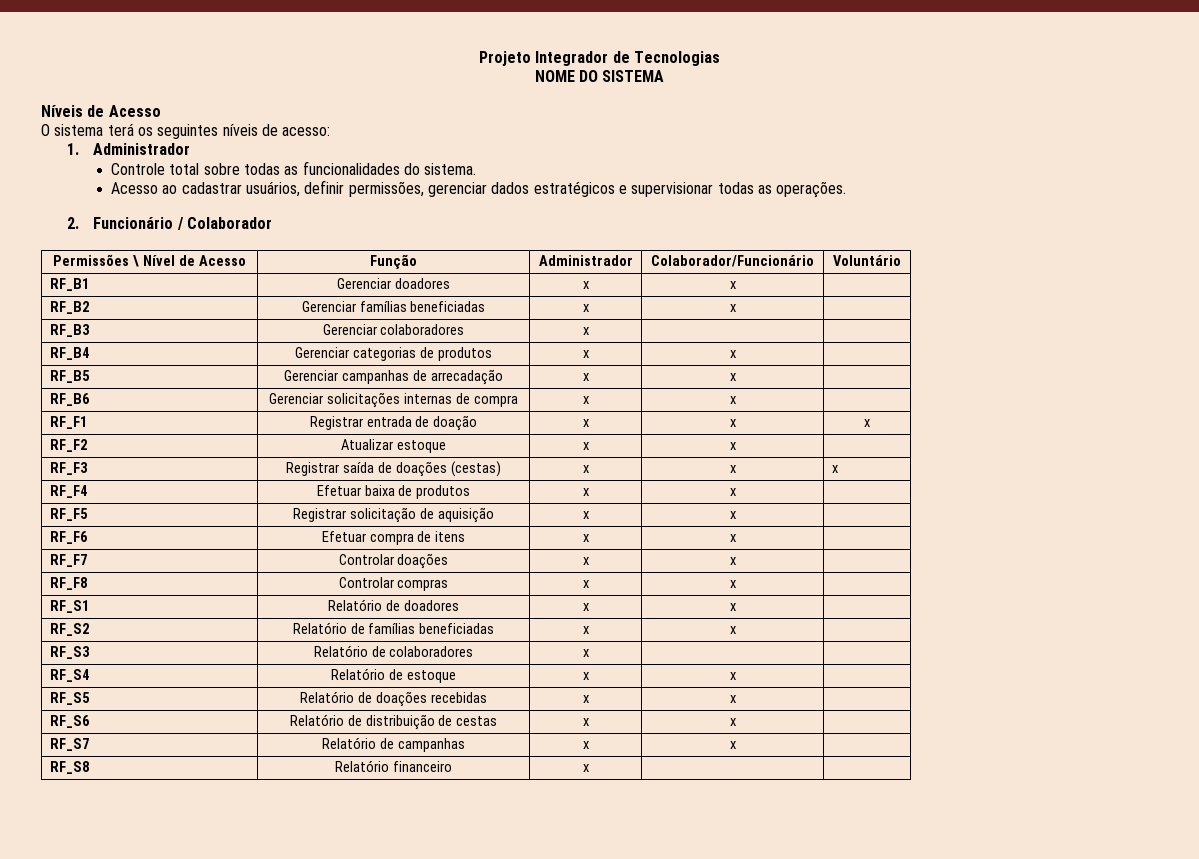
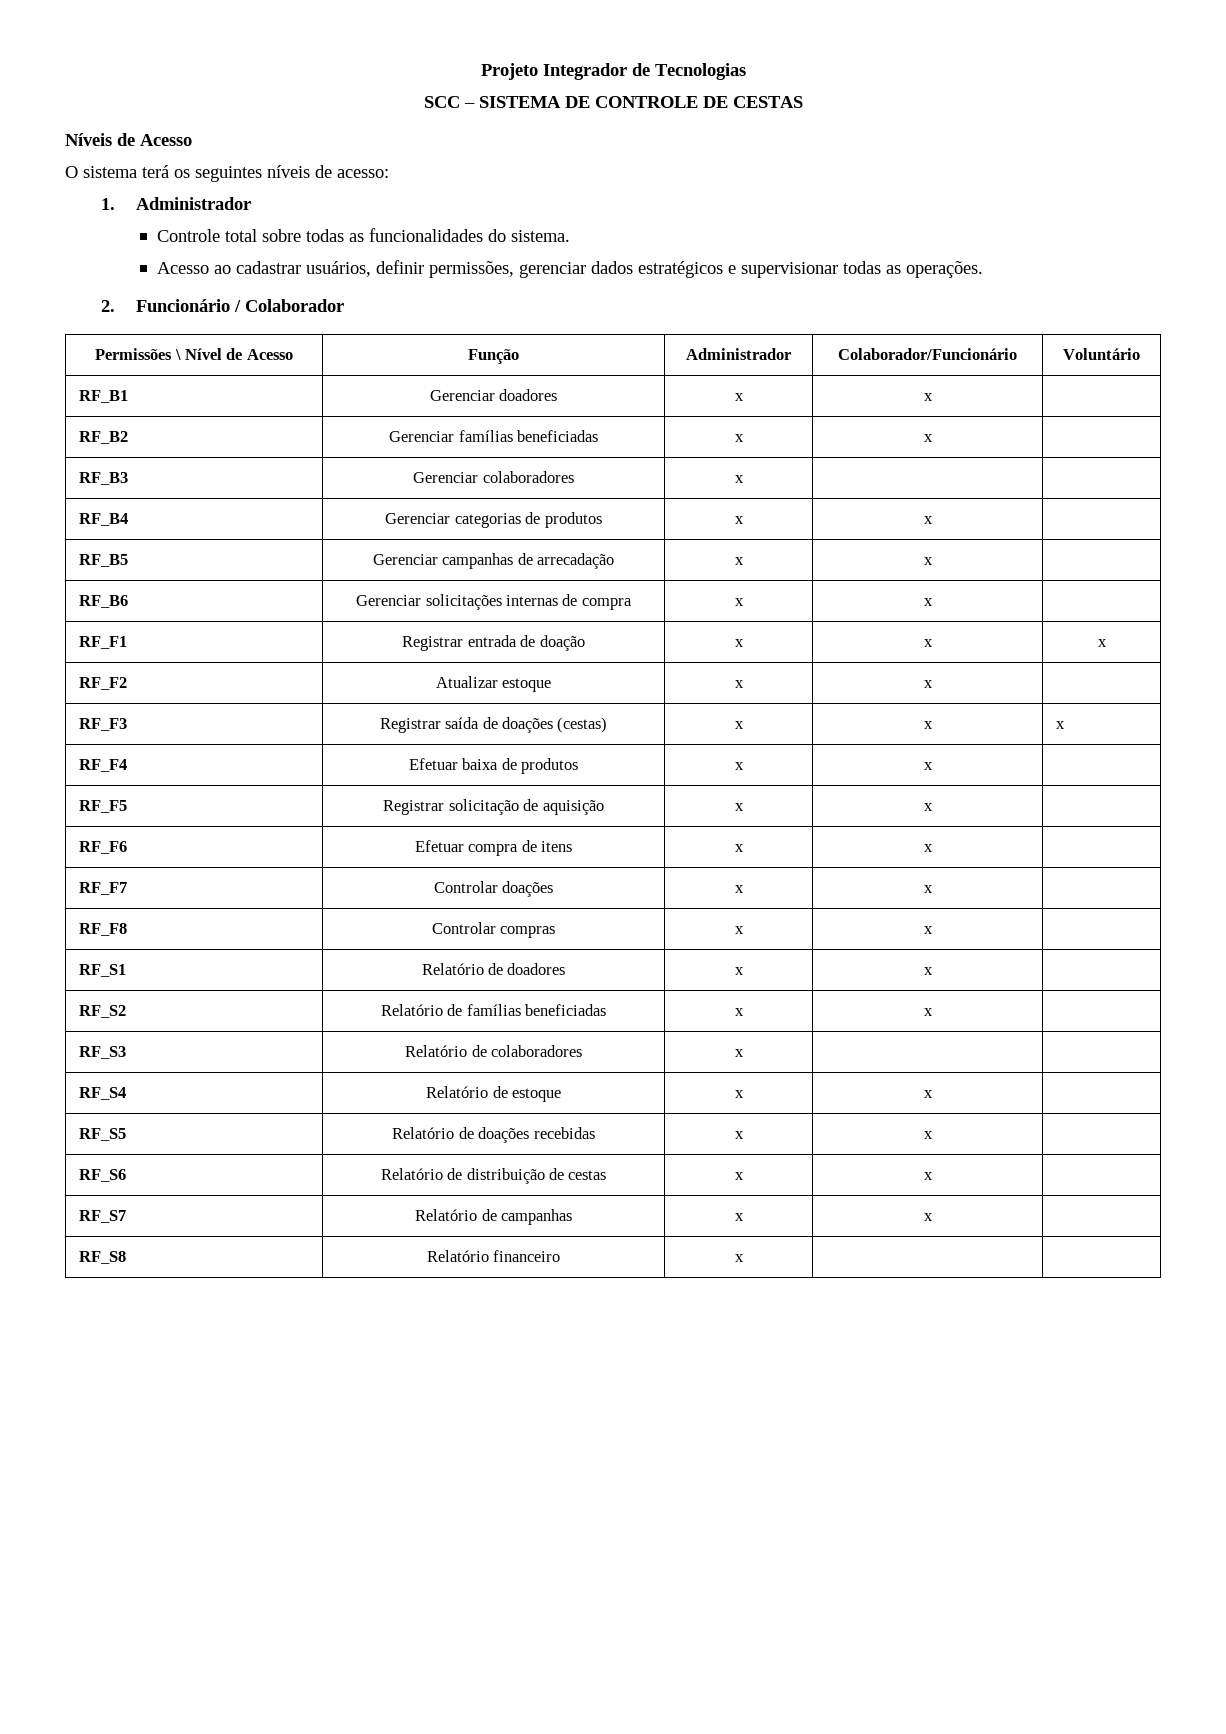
- NOME DO SISTEMA
+ SCC – SISTEMA DE CONTROLE DE CESTAS

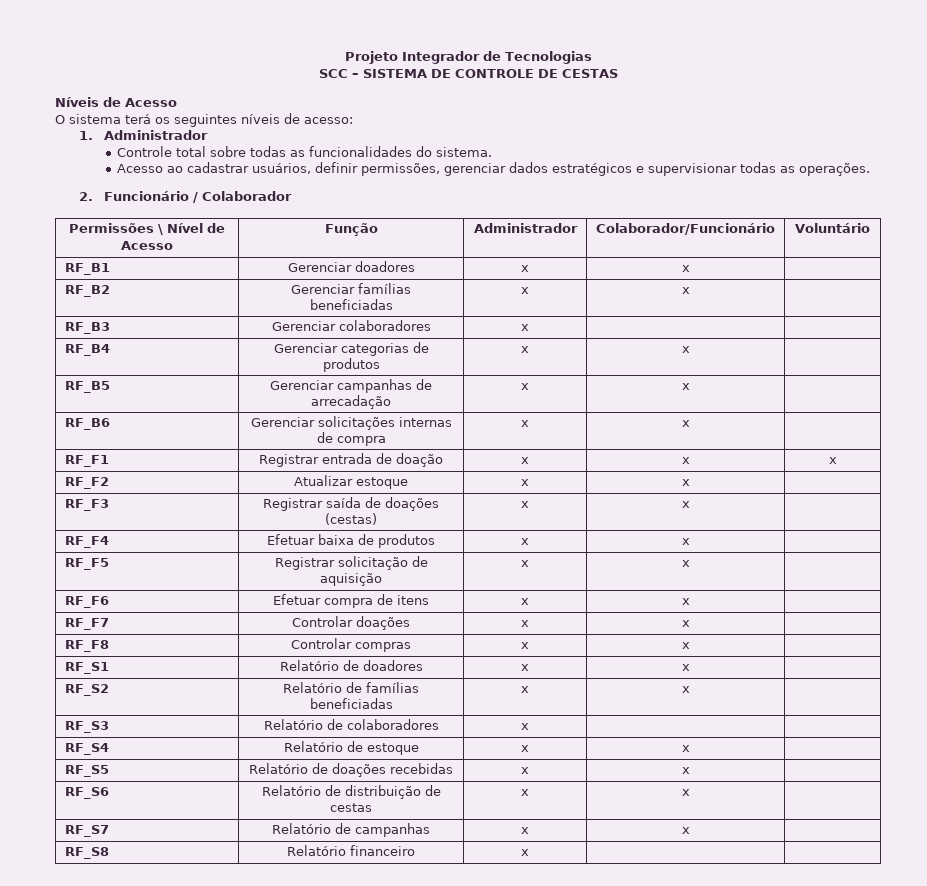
- RF_F3 | Registrar saída de doações (cestas) | x | x | x
+ RF_F3 | Registrar saída de doações (cestas) | x | x |

